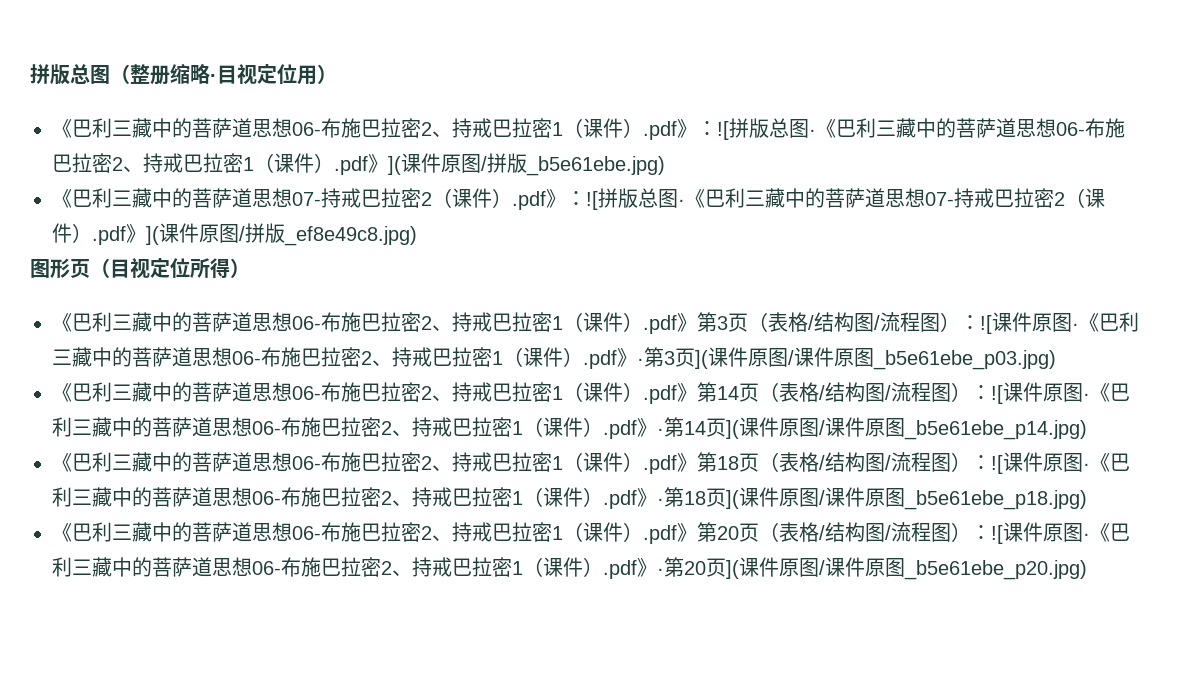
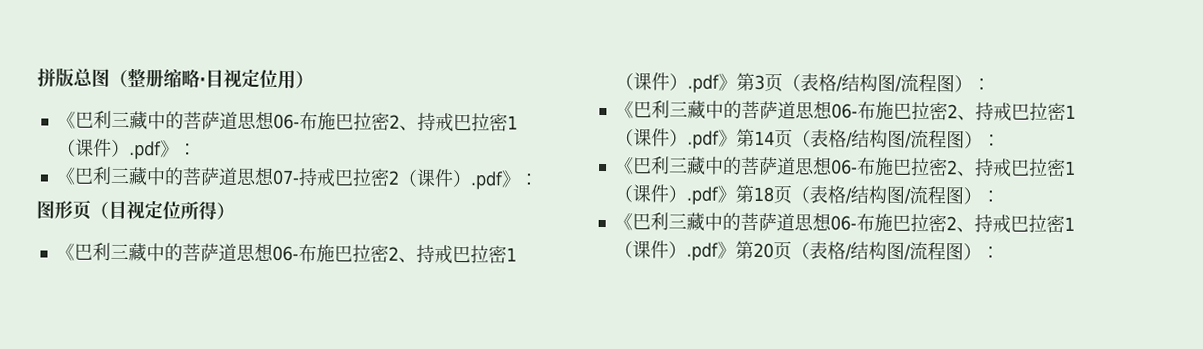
- 《巴利三藏中的菩萨道思想06-布施巴拉密2、持戒巴拉密1（课件）.pdf》：![拼版总图·《巴利三藏中的菩萨道思想06-布施巴拉密2、持戒巴拉密1（课件）.pdf》](课件原图/拼版_b5e61ebe.jpg)
+ 《巴利三藏中的菩萨道思想06-布施巴拉密2、持戒巴拉密1（课件）.pdf》：
- 《巴利三藏中的菩萨道思想07-持戒巴拉密2（课件）.pdf》：![拼版总图·《巴利三藏中的菩萨道思想07-持戒巴拉密2（课件）.pdf》](课件原图/拼版_ef8e49c8.jpg)
+ 《巴利三藏中的菩萨道思想07-持戒巴拉密2（课件）.pdf》：
- 《巴利三藏中的菩萨道思想06-布施巴拉密2、持戒巴拉密1（课件）.pdf》第3页（表格/结构图/流程图）：![课件原图·《巴利三藏中的菩萨道思想06-布施巴拉密2、持戒巴拉密1（课件）.pdf》·第3页](课件原图/课件原图_b5e61ebe_p03.jpg)
+ 《巴利三藏中的菩萨道思想06-布施巴拉密2、持戒巴拉密1（课件）.pdf》第3页（表格/结构图/流程图）：
- 《巴利三藏中的菩萨道思想06-布施巴拉密2、持戒巴拉密1（课件）.pdf》第14页（表格/结构图/流程图）：![课件原图·《巴利三藏中的菩萨道思想06-布施巴拉密2、持戒巴拉密1（课件）.pdf》·第14页](课件原图/课件原图_b5e61ebe_p14.jpg)
+ 《巴利三藏中的菩萨道思想06-布施巴拉密2、持戒巴拉密1（课件）.pdf》第14页（表格/结构图/流程图）：
- 《巴利三藏中的菩萨道思想06-布施巴拉密2、持戒巴拉密1（课件）.pdf》第18页（表格/结构图/流程图）：![课件原图·《巴利三藏中的菩萨道思想06-布施巴拉密2、持戒巴拉密1（课件）.pdf》·第18页](课件原图/课件原图_b5e61ebe_p18.jpg)
+ 《巴利三藏中的菩萨道思想06-布施巴拉密2、持戒巴拉密1（课件）.pdf》第18页（表格/结构图/流程图）：
- 《巴利三藏中的菩萨道思想06-布施巴拉密2、持戒巴拉密1（课件）.pdf》第20页（表格/结构图/流程图）：![课件原图·《巴利三藏中的菩萨道思想06-布施巴拉密2、持戒巴拉密1（课件）.pdf》·第20页](课件原图/课件原图_b5e61ebe_p20.jpg)
+ 《巴利三藏中的菩萨道思想06-布施巴拉密2、持戒巴拉密1（课件）.pdf》第20页（表格/结构图/流程图）：

